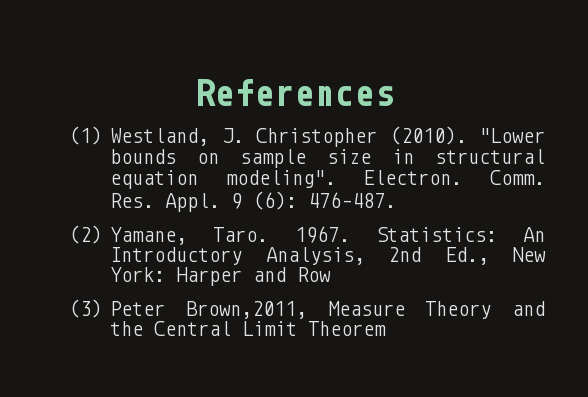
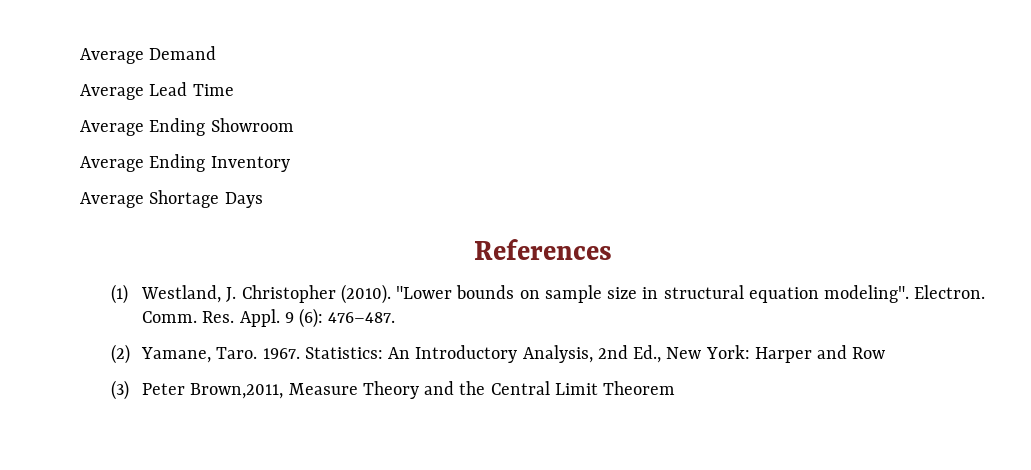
+ Average Demand
+ Average Lead Time
+ Average Ending Showroom
+ Average Ending Inventory
+ Average Shortage Days

